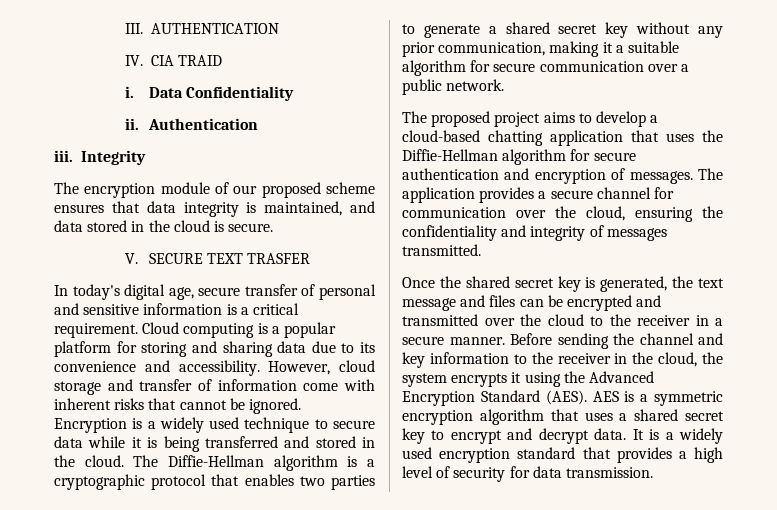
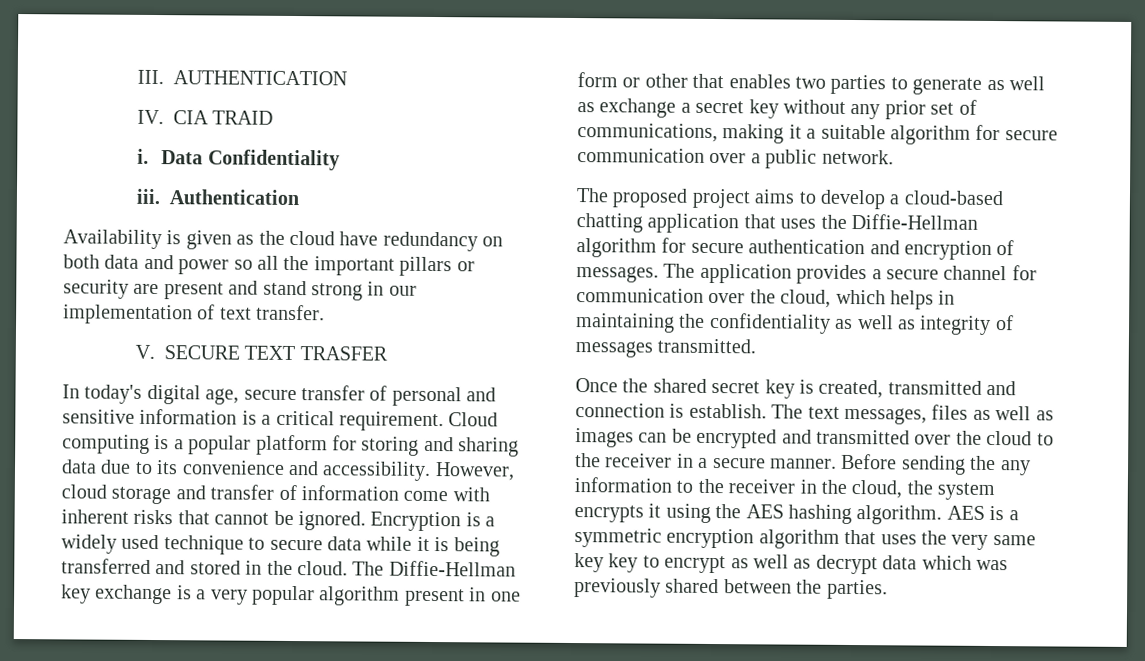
- ii.
+ iii.
- iii. Integrity
- The encryption module of our proposed scheme ensures that data integrity is maintained, and data stored in the cloud is secure.
+ Availability is given as the cloud have redundancy on both data and power so all the important pillars or security are present and stand strong in our implementation of text transfer.
- The Diffie-Hellman algorithm is a cryptographic protocol that enables two parties to generate a shared secret key without any prior communication, making it a suitable algorithm for secure communication over a public network.
+ The Diffie-Hellman key exchange is a very popular algorithm present in one form or other that enables two parties to generate as well as exchange a secret key without any prior set of communications, making it a suitable algorithm for secure communication over a public network.
- The application provides a secure channel for communication over the cloud, ensuring the confidentiality and integrity of messages transmitted.
+ The application provides a secure channel for communication over the cloud, which helps in maintaining the confidentiality as well as integrity of messages transmitted.
- Once the shared secret key is generated, the text message and files can be encrypted and transmitted over the cloud to the receiver in a secure manner.
+ Once the shared secret key is created, transmitted and connection is establish. The text messages, files as well as images can be encrypted and transmitted over the cloud to the receiver in a secure manner.
- Before sending the channel and key information to the receiver in the cloud, the system encrypts it using the Advanced Encryption Standard (AES).
+ Before sending the any information to the receiver in the cloud, the system encrypts it using the AES hashing algorithm.
- AES is a symmetric encryption algorithm that uses a shared secret key to encrypt and decrypt data. It is a widely used encryption standard that provides a high level of security for data transmission.
+ AES is a symmetric encryption algorithm that uses the very same key key to encrypt as well as decrypt data which was previously shared between the parties.

